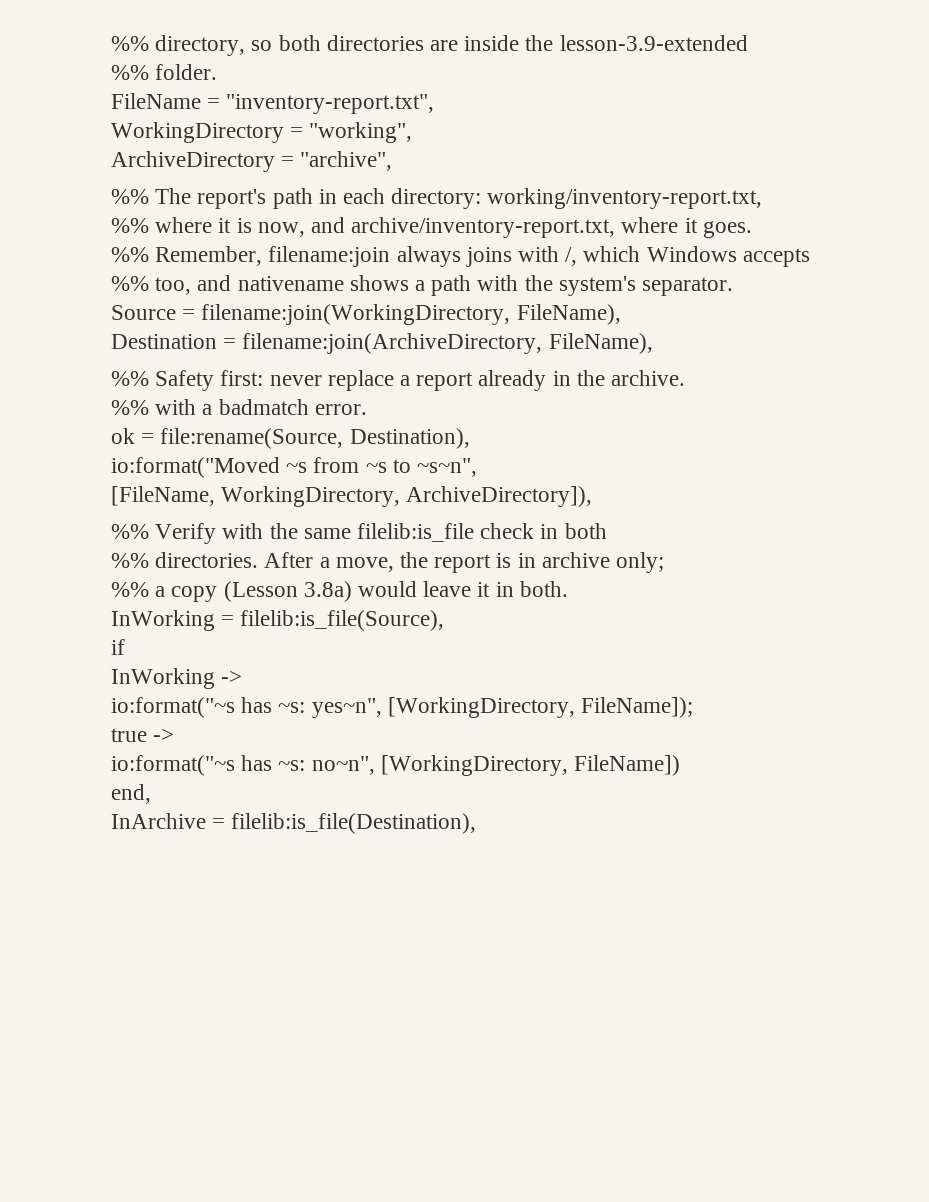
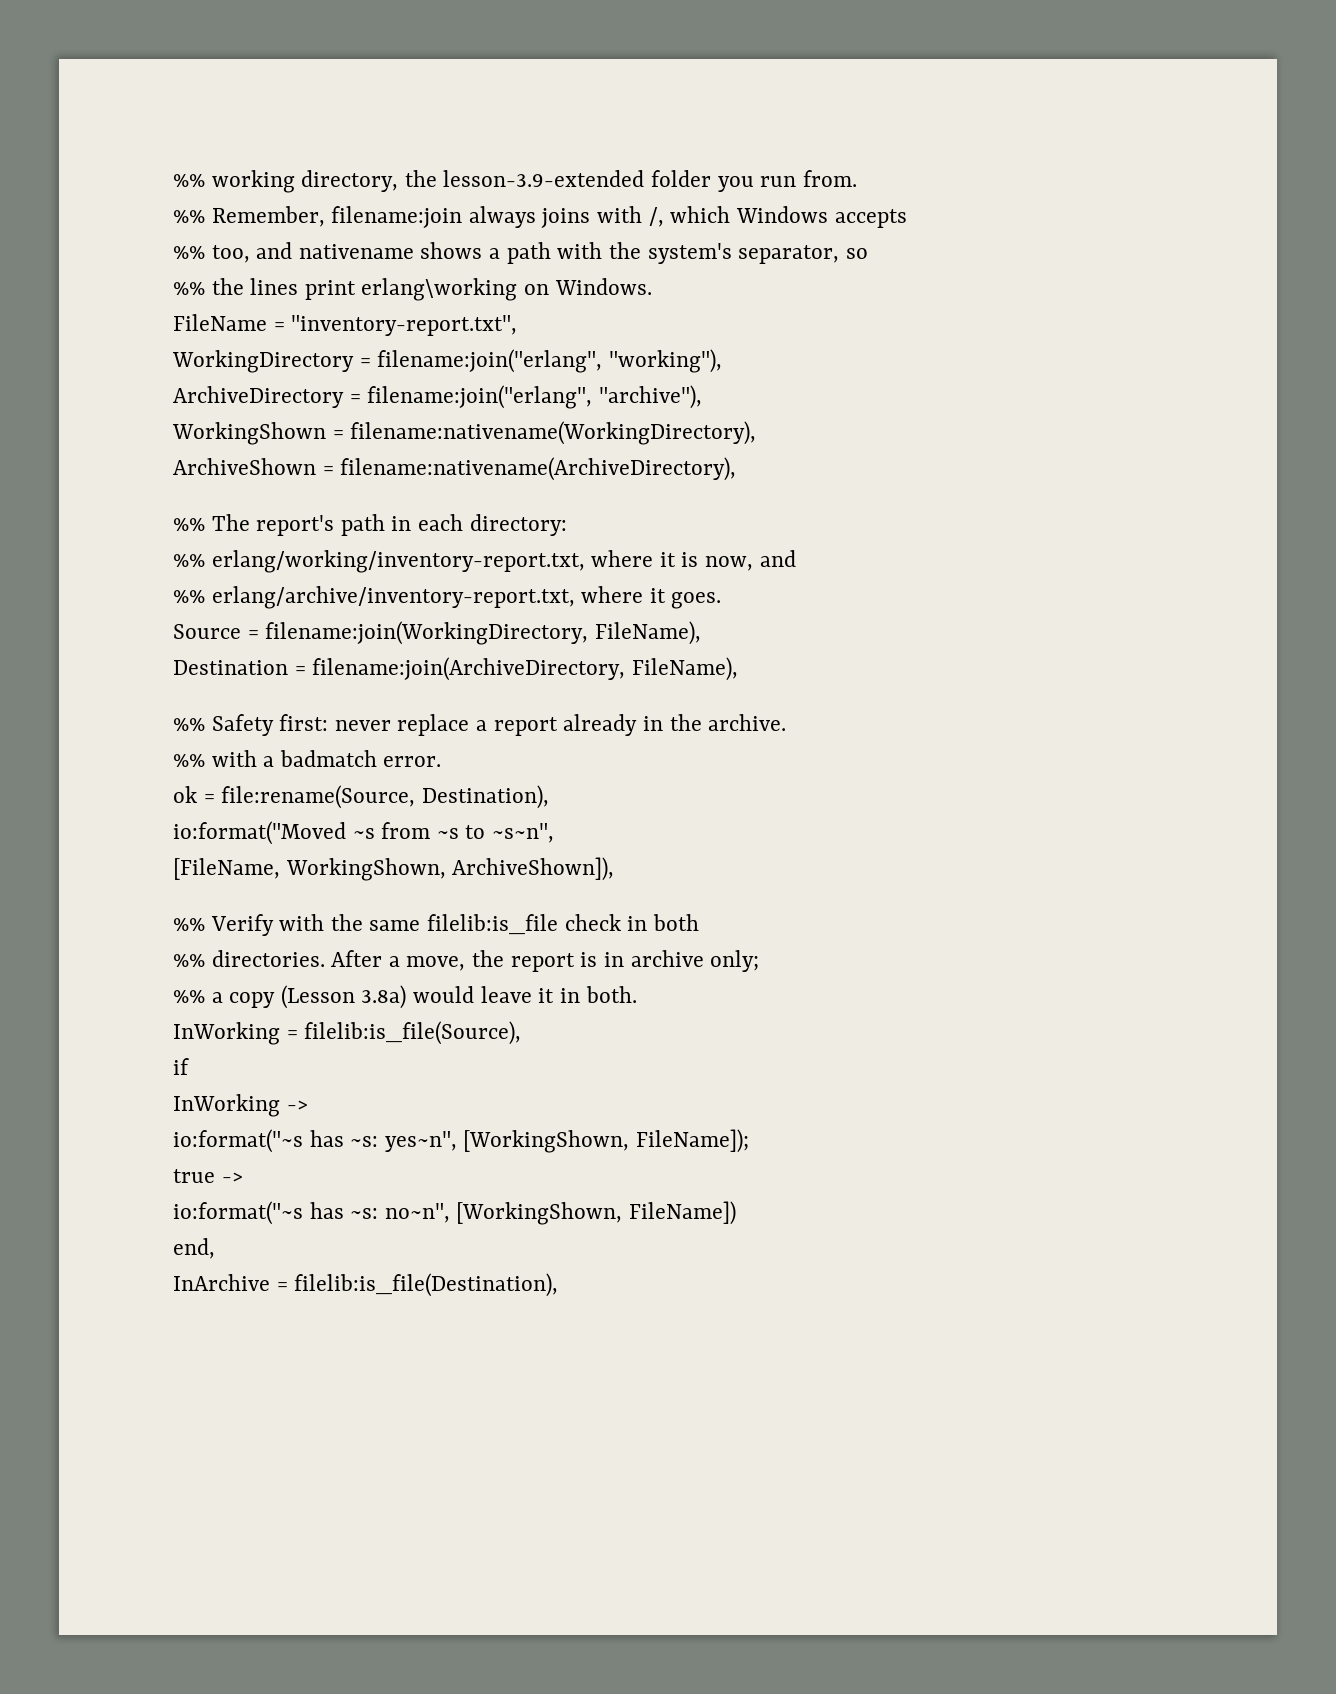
- %% directory, so both directories are inside the lesson-3.9-extended
- %% folder.
- FileName = "inventory-report.txt",
- WorkingDirectory = "working",
- ArchiveDirectory = "archive",
- %% The report's path in each directory: working/inventory-report.txt,
- %% where it is now, and archive/inventory-report.txt, where it goes.
+ %% working directory, the lesson-3.9-extended folder you run from.
- %% too, and nativename shows a path with the system's separator.
+ %% too, and nativename shows a path with the system's separator, so
+ %% the lines print erlang\working on Windows.
+ FileName = "inventory-report.txt",
+ WorkingDirectory = filename:join("erlang", "working"),
+ ArchiveDirectory = filename:join("erlang", "archive"),
+ WorkingShown = filename:nativename(WorkingDirectory),
+ ArchiveShown = filename:nativename(ArchiveDirectory),
+ %% The report's path in each directory:
+ %% erlang/working/inventory-report.txt, where it is now, and
+ %% erlang/archive/inventory-report.txt, where it goes.
- [FileName, WorkingDirectory, ArchiveDirectory]),
+ [FileName, WorkingShown, ArchiveShown]),
- io:format("~s has ~s: yes~n", [WorkingDirectory, FileName]);
+ io:format("~s has ~s: yes~n", [WorkingShown, FileName]);
- io:format("~s has ~s: no~n", [WorkingDirectory, FileName])
+ io:format("~s has ~s: no~n", [WorkingShown, FileName])

